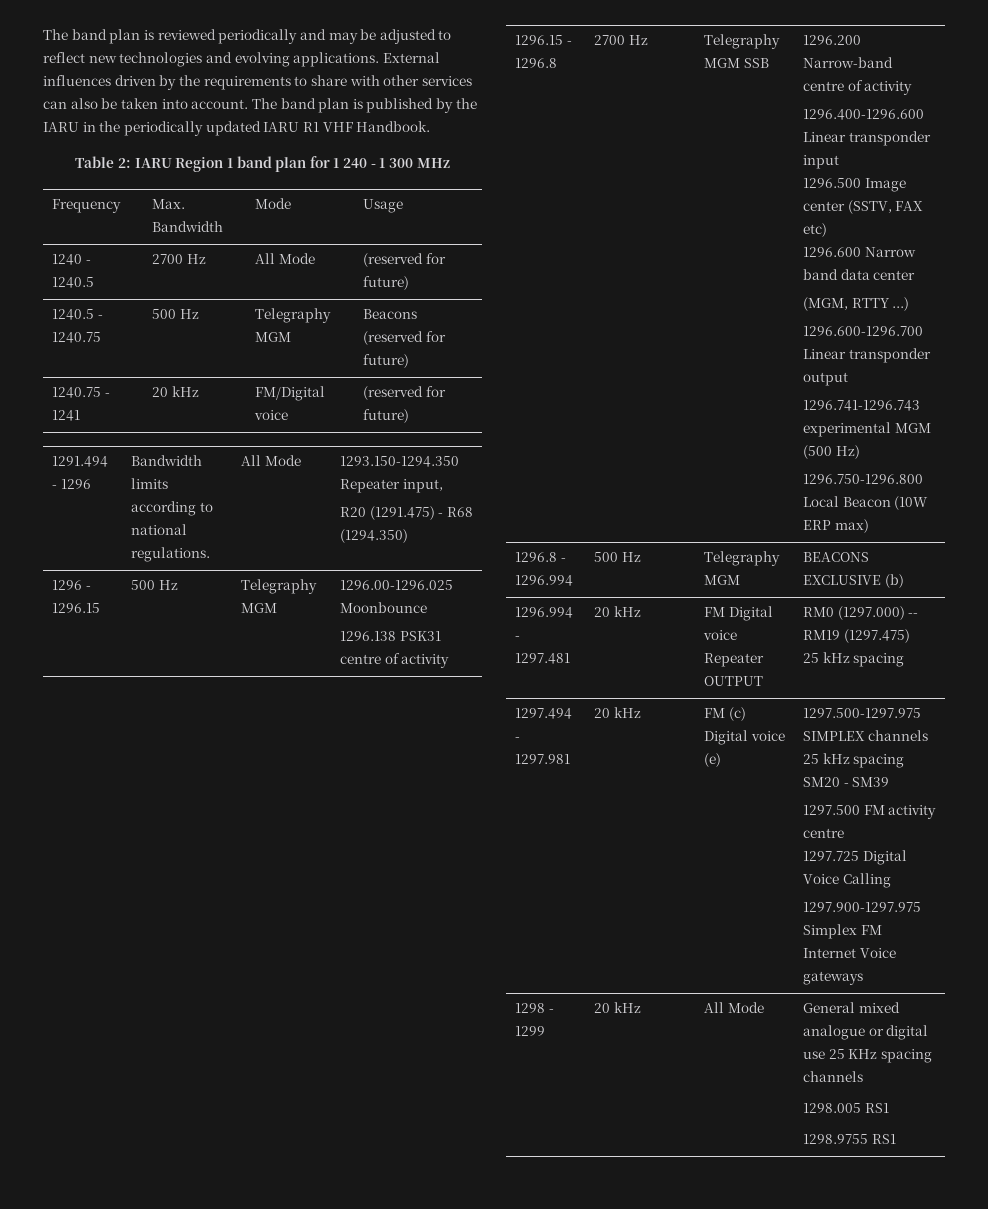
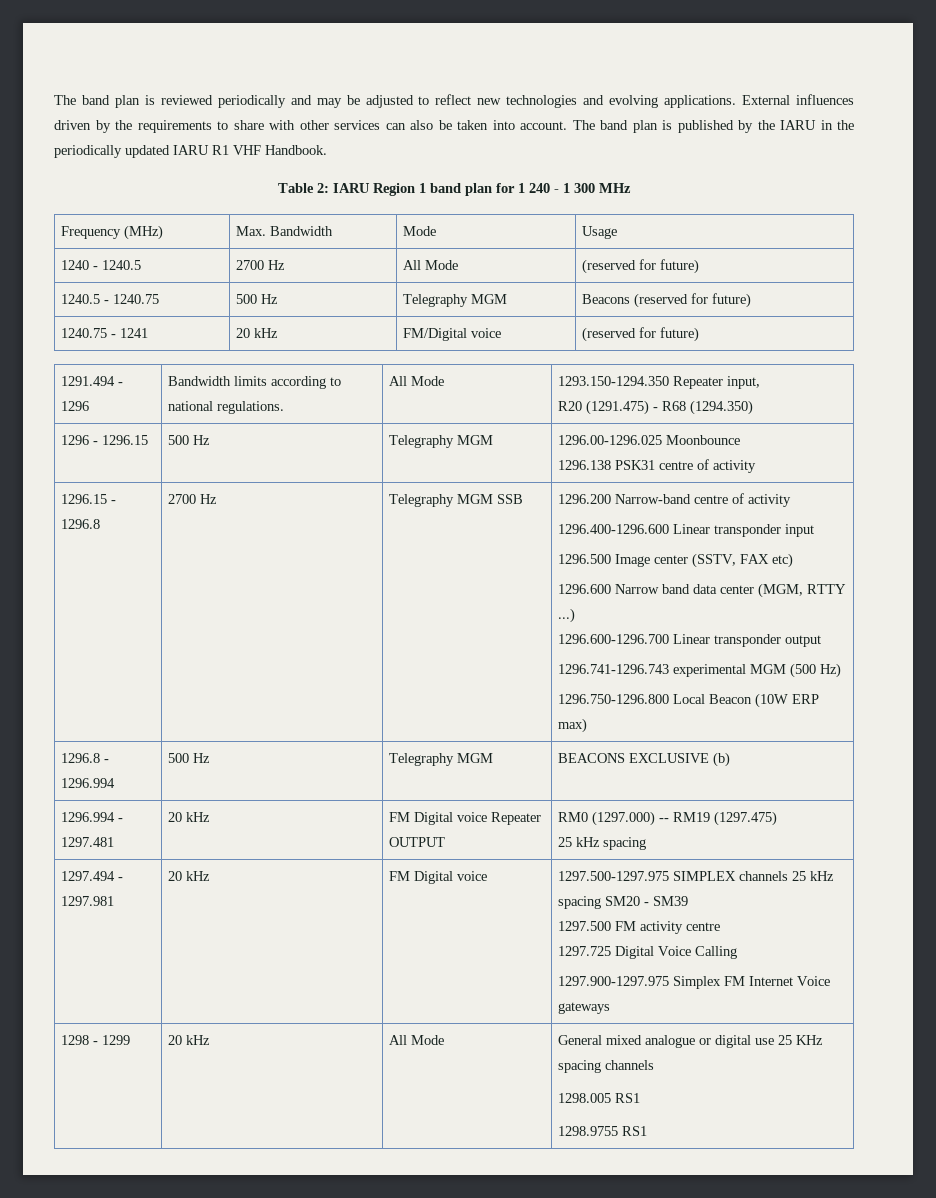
- Frequency | Max. Bandwidth | Mode | Usage
+ Frequency (MHz) | Max. Bandwidth | Mode | Usage
- 1296.600 Narrow band data center
- (MGM, RTTY ...)
+ 1296.600 Narrow band data center (MGM, RTTY ...)
- 1297.494 - 1297.981 | 20 kHz | FM (c) Digital voice (e) | 1297.500-1297.975 SIMPLEX channels 25 kHz spacing SM20 - SM39
+ 1297.494 - 1297.981 | 20 kHz | FM Digital voice | 1297.500-1297.975 SIMPLEX channels 25 kHz spacing SM20 - SM39

